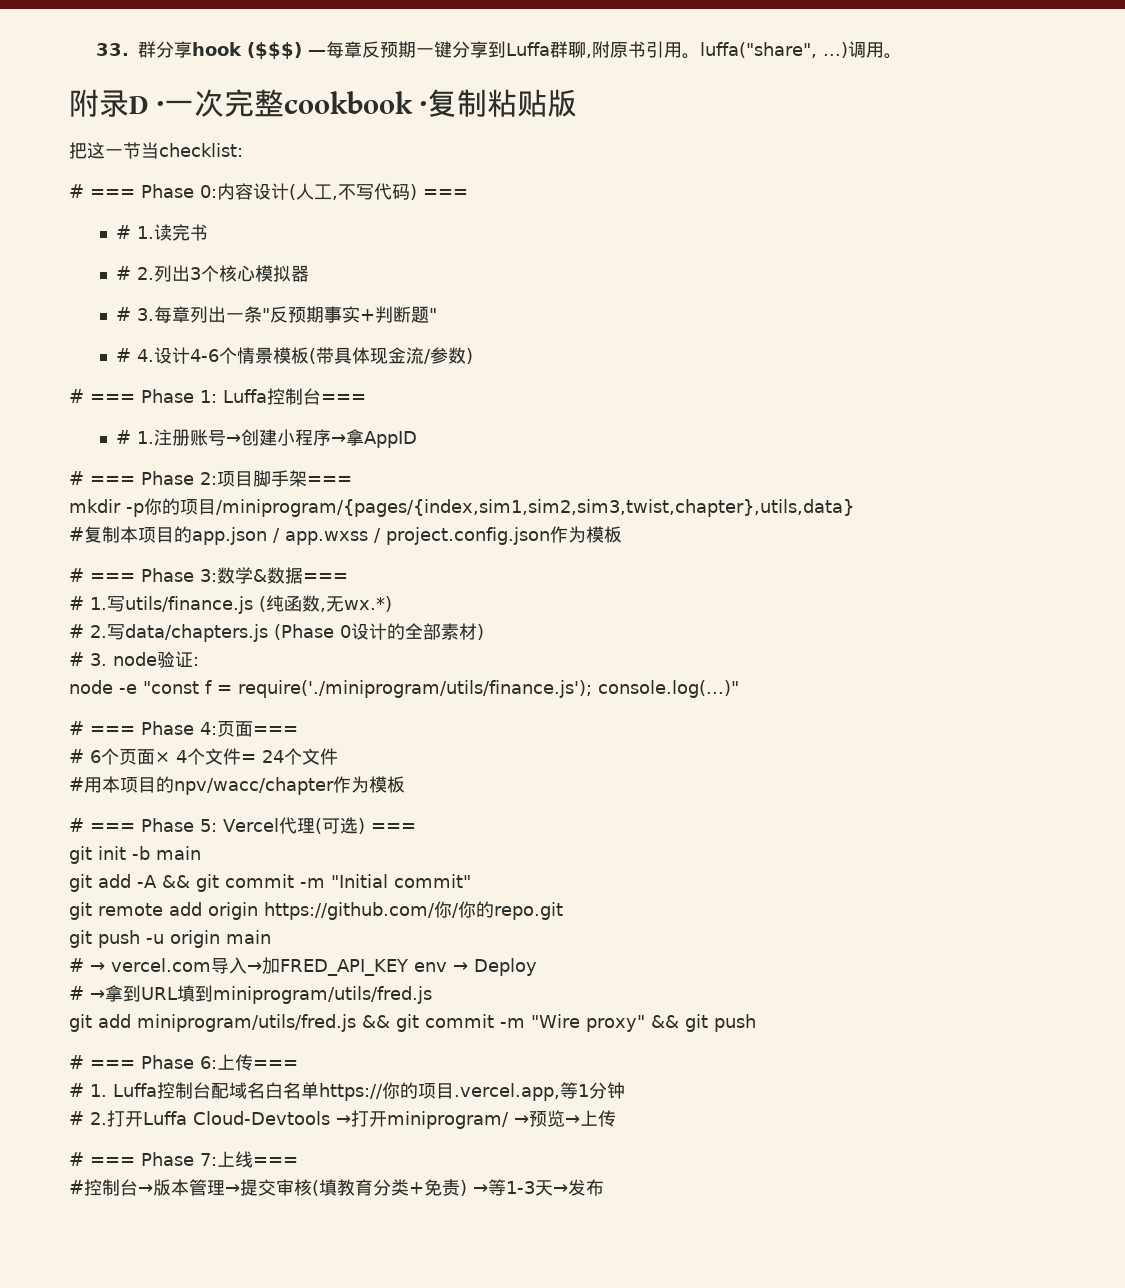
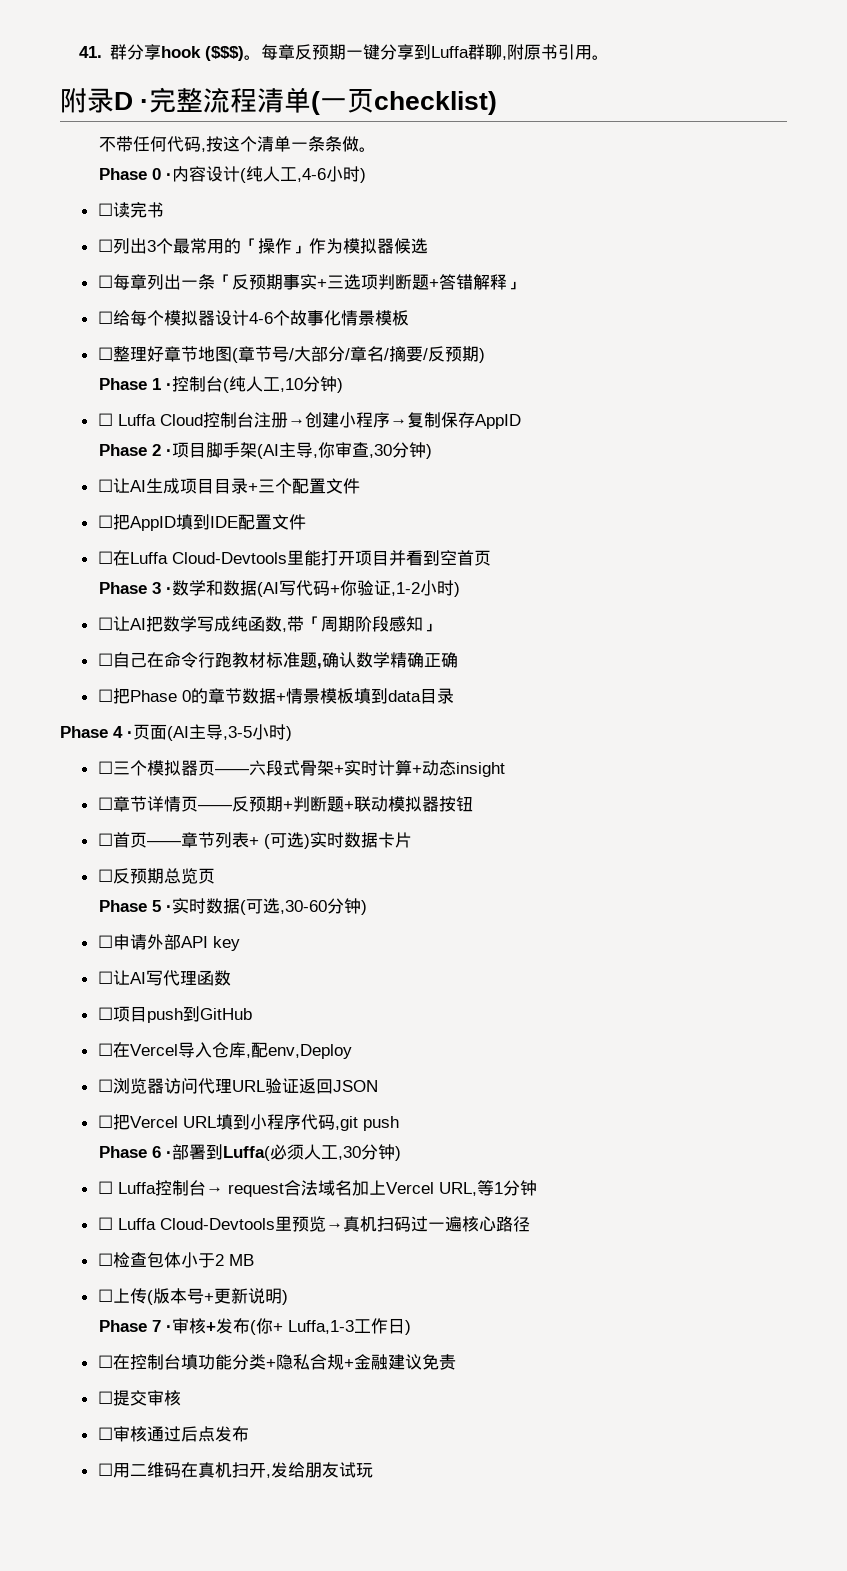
- 33.群分享hook ($$$) —每章反预期一键分享到Luffa群聊,附原书引用。luffa("share", ...)调用。
+ 41.群分享hook ($$$)。每章反预期一键分享到Luffa群聊,附原书引用。
- 附录D ·一次完整cookbook ·复制粘贴版
- 把这一节当checklist:
- # === Phase 0:内容设计(人工,不写代码) ===
- # 1.读完书
+ 附录D ·完整流程清单(一页checklist)
+ 不带任何代码,按这个清单一条条做。
+ Phase 0 ·内容设计(纯人工,4-6小时)
+ ☐读完书
- # 2.列出3个核心模拟器
- # 3.每章列出一条"反预期事实+判断题"
- # 4.设计4-6个情景模板(带具体现金流/参数)
- # === Phase 1: Luffa控制台===
- # 1.注册账号→创建小程序→拿AppID
+ ☐列出3个最常用的「操作」作为模拟器候选
+ ☐每章列出一条「反预期事实+三选项判断题+答错解释」
+ ☐给每个模拟器设计4-6个故事化情景模板
+ ☐整理好章节地图(章节号/大部分/章名/摘要/反预期)
+ Phase 1 ·控制台(纯人工,10分钟)
+ ☐ Luffa Cloud控制台注册→创建小程序→复制保存AppID
- # === Phase 2:项目脚手架===
- mkdir -p你的项目/miniprogram/{pages/{index,sim1,sim2,sim3,twist,chapter},utils,data}
- #复制本项目的app.json / app.wxss / project.config.json作为模板
- # === Phase 3:数学&数据===
- # 1.写utils/finance.js (纯函数,无wx.*)
- # 2.写data/chapters.js (Phase 0设计的全部素材)
- # 3. node验证:
- node -e "const f = require('./miniprogram/utils/finance.js'); console.log(...)"
- # === Phase 4:页面===
- # 6个页面× 4个文件= 24个文件
- #用本项目的npv/wacc/chapter作为模板
- # === Phase 5: Vercel代理(可选) ===
- git init -b main
- git add -A && git commit -m "Initial commit"
- git remote add origin https://github.com/你/你的repo.git
- git push -u origin main
- # → vercel.com导入→加FRED_API_KEY env → Deploy
- # →拿到URL填到miniprogram/utils/fred.js
- git add miniprogram/utils/fred.js && git commit -m "Wire proxy" && git push
- # === Phase 6:上传===
- # 1. Luffa控制台配域名白名单https://你的项目.vercel.app,等1分钟
- # 2.打开Luffa Cloud-Devtools →打开miniprogram/ →预览→上传
- # === Phase 7:上线===
- #控制台→版本管理→提交审核(填教育分类+免责) →等1-3天→发布
+ Phase 2 ·项目脚手架(AI主导,你审查,30分钟)
+ ☐让AI生成项目目录+三个配置文件
+ ☐把AppID填到IDE配置文件
+ ☐在Luffa Cloud-Devtools里能打开项目并看到空首页
+ Phase 3 ·数学和数据(AI写代码+你验证,1-2小时)
+ ☐让AI把数学写成纯函数,带「周期阶段感知」
+ ☐自己在命令行跑教材标准题,确认数学精确正确
+ ☐把Phase 0的章节数据+情景模板填到data目录
+ Phase 4 ·页面(AI主导,3-5小时)
+ ☐三个模拟器页——六段式骨架+实时计算+动态insight
+ ☐章节详情页——反预期+判断题+联动模拟器按钮
+ ☐首页——章节列表+ (可选)实时数据卡片
+ ☐反预期总览页
+ Phase 5 ·实时数据(可选,30-60分钟)
+ ☐申请外部API key
+ ☐让AI写代理函数
+ ☐项目push到GitHub
+ ☐在Vercel导入仓库,配env,Deploy
+ ☐浏览器访问代理URL验证返回JSON
+ ☐把Vercel URL填到小程序代码,git push
+ Phase 6 ·部署到Luffa(必须人工,30分钟)
+ ☐ Luffa控制台→ request合法域名加上Vercel URL,等1分钟
+ ☐ Luffa Cloud-Devtools里预览→真机扫码过一遍核心路径
+ ☐检查包体小于2 MB
+ ☐上传(版本号+更新说明)
+ Phase 7 ·审核+发布(你+ Luffa,1-3工作日)
+ ☐在控制台填功能分类+隐私合规+金融建议免责
+ ☐提交审核
+ ☐审核通过后点发布
+ ☐用二维码在真机扫开,发给朋友试玩

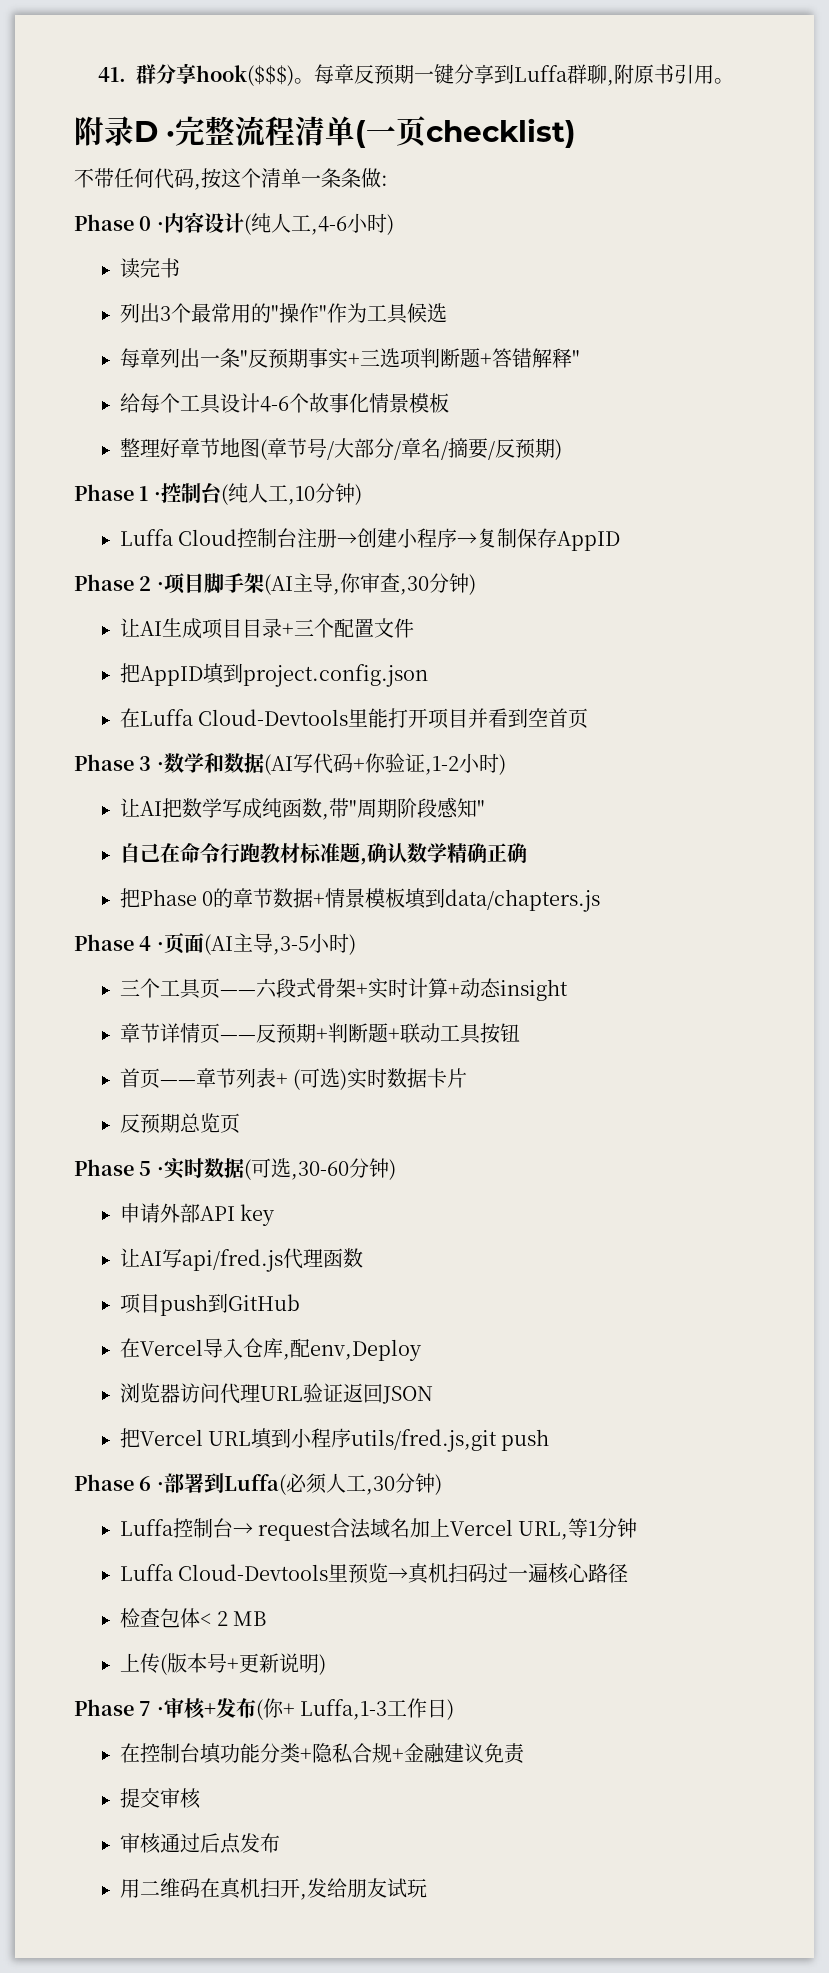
- 41.群分享hook ($$$)。
+ 41.群分享hook($$$)。
- 不带任何代码,按这个清单一条条做。
+ 不带任何代码,按这个清单一条条做:
- ☐读完书
+ 读完书
- ☐列出3个最常用的「操作」作为模拟器候选
+ 列出3个最常用的"操作"作为工具候选
- ☐每章列出一条「反预期事实+三选项判断题+答错解释」
- ☐给每个模拟器设计4-6个故事化情景模板
+ 每章列出一条"反预期事实+三选项判断题+答错解释"
+ 给每个工具设计4-6个故事化情景模板
- ☐整理好章节地图(章节号/大部分/章名/摘要/反预期)
+ 整理好章节地图(章节号/大部分/章名/摘要/反预期)
- ☐ Luffa Cloud控制台注册→创建小程序→复制保存AppID
+ Luffa Cloud控制台注册→创建小程序→复制保存AppID
- ☐让AI生成项目目录+三个配置文件
+ 让AI生成项目目录+三个配置文件
- ☐把AppID填到IDE配置文件
- ☐在Luffa Cloud-Devtools里能打开项目并看到空首页
+ 把AppID填到project.config.json
+ 在Luffa Cloud-Devtools里能打开项目并看到空首页
- ☐让AI把数学写成纯函数,带「周期阶段感知」
- ☐自己在命令行跑教材标准题,确认数学精确正确
+ 让AI把数学写成纯函数,带"周期阶段感知"
+ 自己在命令行跑教材标准题,确认数学精确正确
- ☐把Phase 0的章节数据+情景模板填到data目录
+ 把Phase 0的章节数据+情景模板填到data/chapters.js
- ☐三个模拟器页——六段式骨架+实时计算+动态insight
+ 三个工具页——六段式骨架+实时计算+动态insight
- ☐章节详情页——反预期+判断题+联动模拟器按钮
+ 章节详情页——反预期+判断题+联动工具按钮
- ☐首页——章节列表+ (可选)实时数据卡片
+ 首页——章节列表+ (可选)实时数据卡片
- ☐反预期总览页
+ 反预期总览页
- ☐申请外部API key
+ 申请外部API key
- ☐让AI写代理函数
+ 让AI写api/fred.js代理函数
- ☐项目push到GitHub
+ 项目push到GitHub
- ☐在Vercel导入仓库,配env,Deploy
+ 在Vercel导入仓库,配env,Deploy
- ☐浏览器访问代理URL验证返回JSON
+ 浏览器访问代理URL验证返回JSON
- ☐把Vercel URL填到小程序代码,git push
+ 把Vercel URL填到小程序utils/fred.js,git push
- ☐ Luffa控制台→ request合法域名加上Vercel URL,等1分钟
+ Luffa控制台→ request合法域名加上Vercel URL,等1分钟
- ☐ Luffa Cloud-Devtools里预览→真机扫码过一遍核心路径
+ Luffa Cloud-Devtools里预览→真机扫码过一遍核心路径
- ☐检查包体小于2 MB
+ 检查包体< 2 MB
- ☐上传(版本号+更新说明)
+ 上传(版本号+更新说明)
- ☐在控制台填功能分类+隐私合规+金融建议免责
+ 在控制台填功能分类+隐私合规+金融建议免责
- ☐提交审核
+ 提交审核
- ☐审核通过后点发布
+ 审核通过后点发布
- ☐用二维码在真机扫开,发给朋友试玩
+ 用二维码在真机扫开,发给朋友试玩

